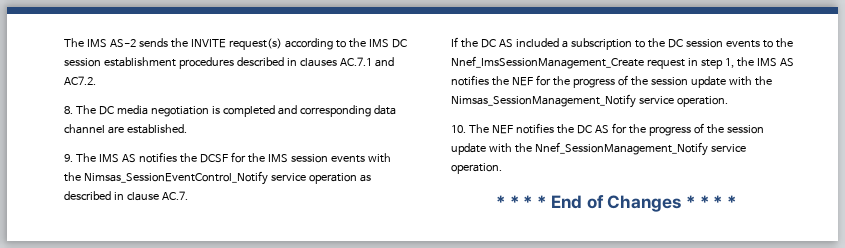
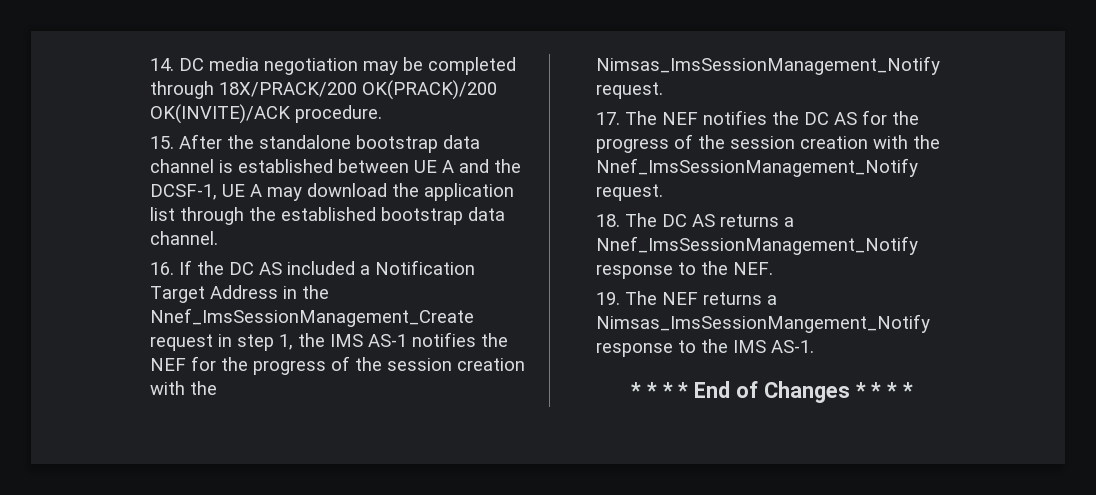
- The IMS AS-2 sends the INVITE request(s) according to the IMS DC session establishment procedures described in clauses AC.7.1 and AC7.2.
- 8. The DC media negotiation is completed and corresponding data channel are established.
- 9. The IMS AS notifies the DCSF for the IMS session events with the Nimsas_SessionEventControl_Notify service operation as described in clause AC.7.
- If the DC AS included a subscription to the DC session events to the Nnef_ImsSessionManagement_Create request in step 1, the IMS AS notifies the NEF for the progress of the session update with the Nimsas_SessionManagement_Notify service operation.
- 10. The NEF notifies the DC AS for the progress of the session update with the Nnef_SessionManagement_Notify service operation.
+ 14. DC media negotiation may be completed through 18X/PRACK/200 OK(PRACK)/200 OK(INVITE)/ACK procedure.
+ 15. After the standalone bootstrap data channel is established between UE A and the DCSF-1, UE A may download the application list through the established bootstrap data channel.
+ 16. If the DC AS included a Notification Target Address in the Nnef_ImsSessionManagement_Create request in step 1, the IMS AS-1 notifies the NEF for the progress of the session creation with the Nimsas_ImsSessionManagement_Notify request.
+ 17. The NEF notifies the DC AS for the progress of the session creation with the Nnef_ImsSessionManagement_Notify request.
+ 18. The DC AS returns a Nnef_ImsSessionManagement_Notify response to the NEF.
+ 19. The NEF returns a Nimsas_ImsSessionMangement_Notify response to the IMS AS-1.

